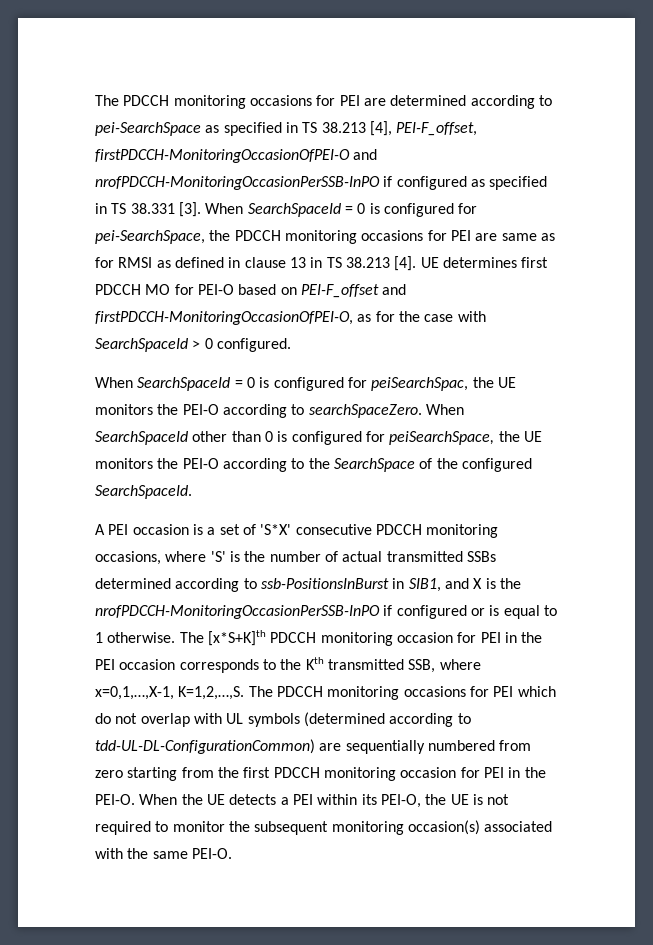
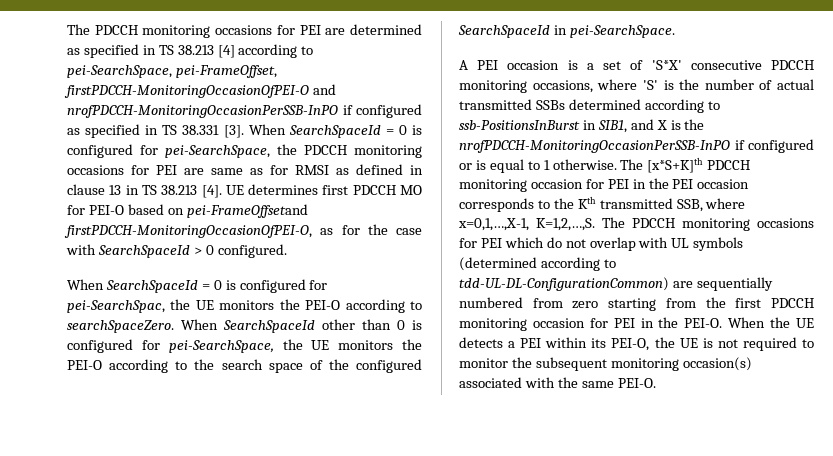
- The PDCCH monitoring occasions for PEI are determined according to pei-SearchSpace as specified in TS 38.213 [4], PEI-F_offset, firstPDCCH-MonitoringOccasionOfPEI-O and nrofPDCCH-MonitoringOccasionPerSSB-InPO if configured as specified in TS 38.331 [3].
+ The PDCCH monitoring occasions for PEI are determined as specified in TS 38.213 [4] according to pei-SearchSpace, pei-FrameOffset, firstPDCCH-MonitoringOccasionOfPEI-O and nrofPDCCH-MonitoringOccasionPerSSB-InPO if configured as specified in TS 38.331 [3].
- UE determines first PDCCH MO for PEI-O based on PEI-F_offset and firstPDCCH-MonitoringOccasionOfPEI-O, as for the case with SearchSpaceId > 0 configured.
+ UE determines first PDCCH MO for PEI-O based on pei-FrameOffsetand firstPDCCH-MonitoringOccasionOfPEI-O, as for the case with SearchSpaceId > 0 configured.
- When SearchSpaceId = 0 is configured for peiSearchSpac, the UE monitors the PEI-O according to searchSpaceZero.
+ When SearchSpaceId = 0 is configured for pei-SearchSpac, the UE monitors the PEI-O according to searchSpaceZero.
- When SearchSpaceId other than 0 is configured for peiSearchSpace, the UE monitors the PEI-O according to the SearchSpace of the configured SearchSpaceId.
+ When SearchSpaceId other than 0 is configured for pei-SearchSpace, the UE monitors the PEI-O according to the search space of the configured SearchSpaceId in pei-SearchSpace.

